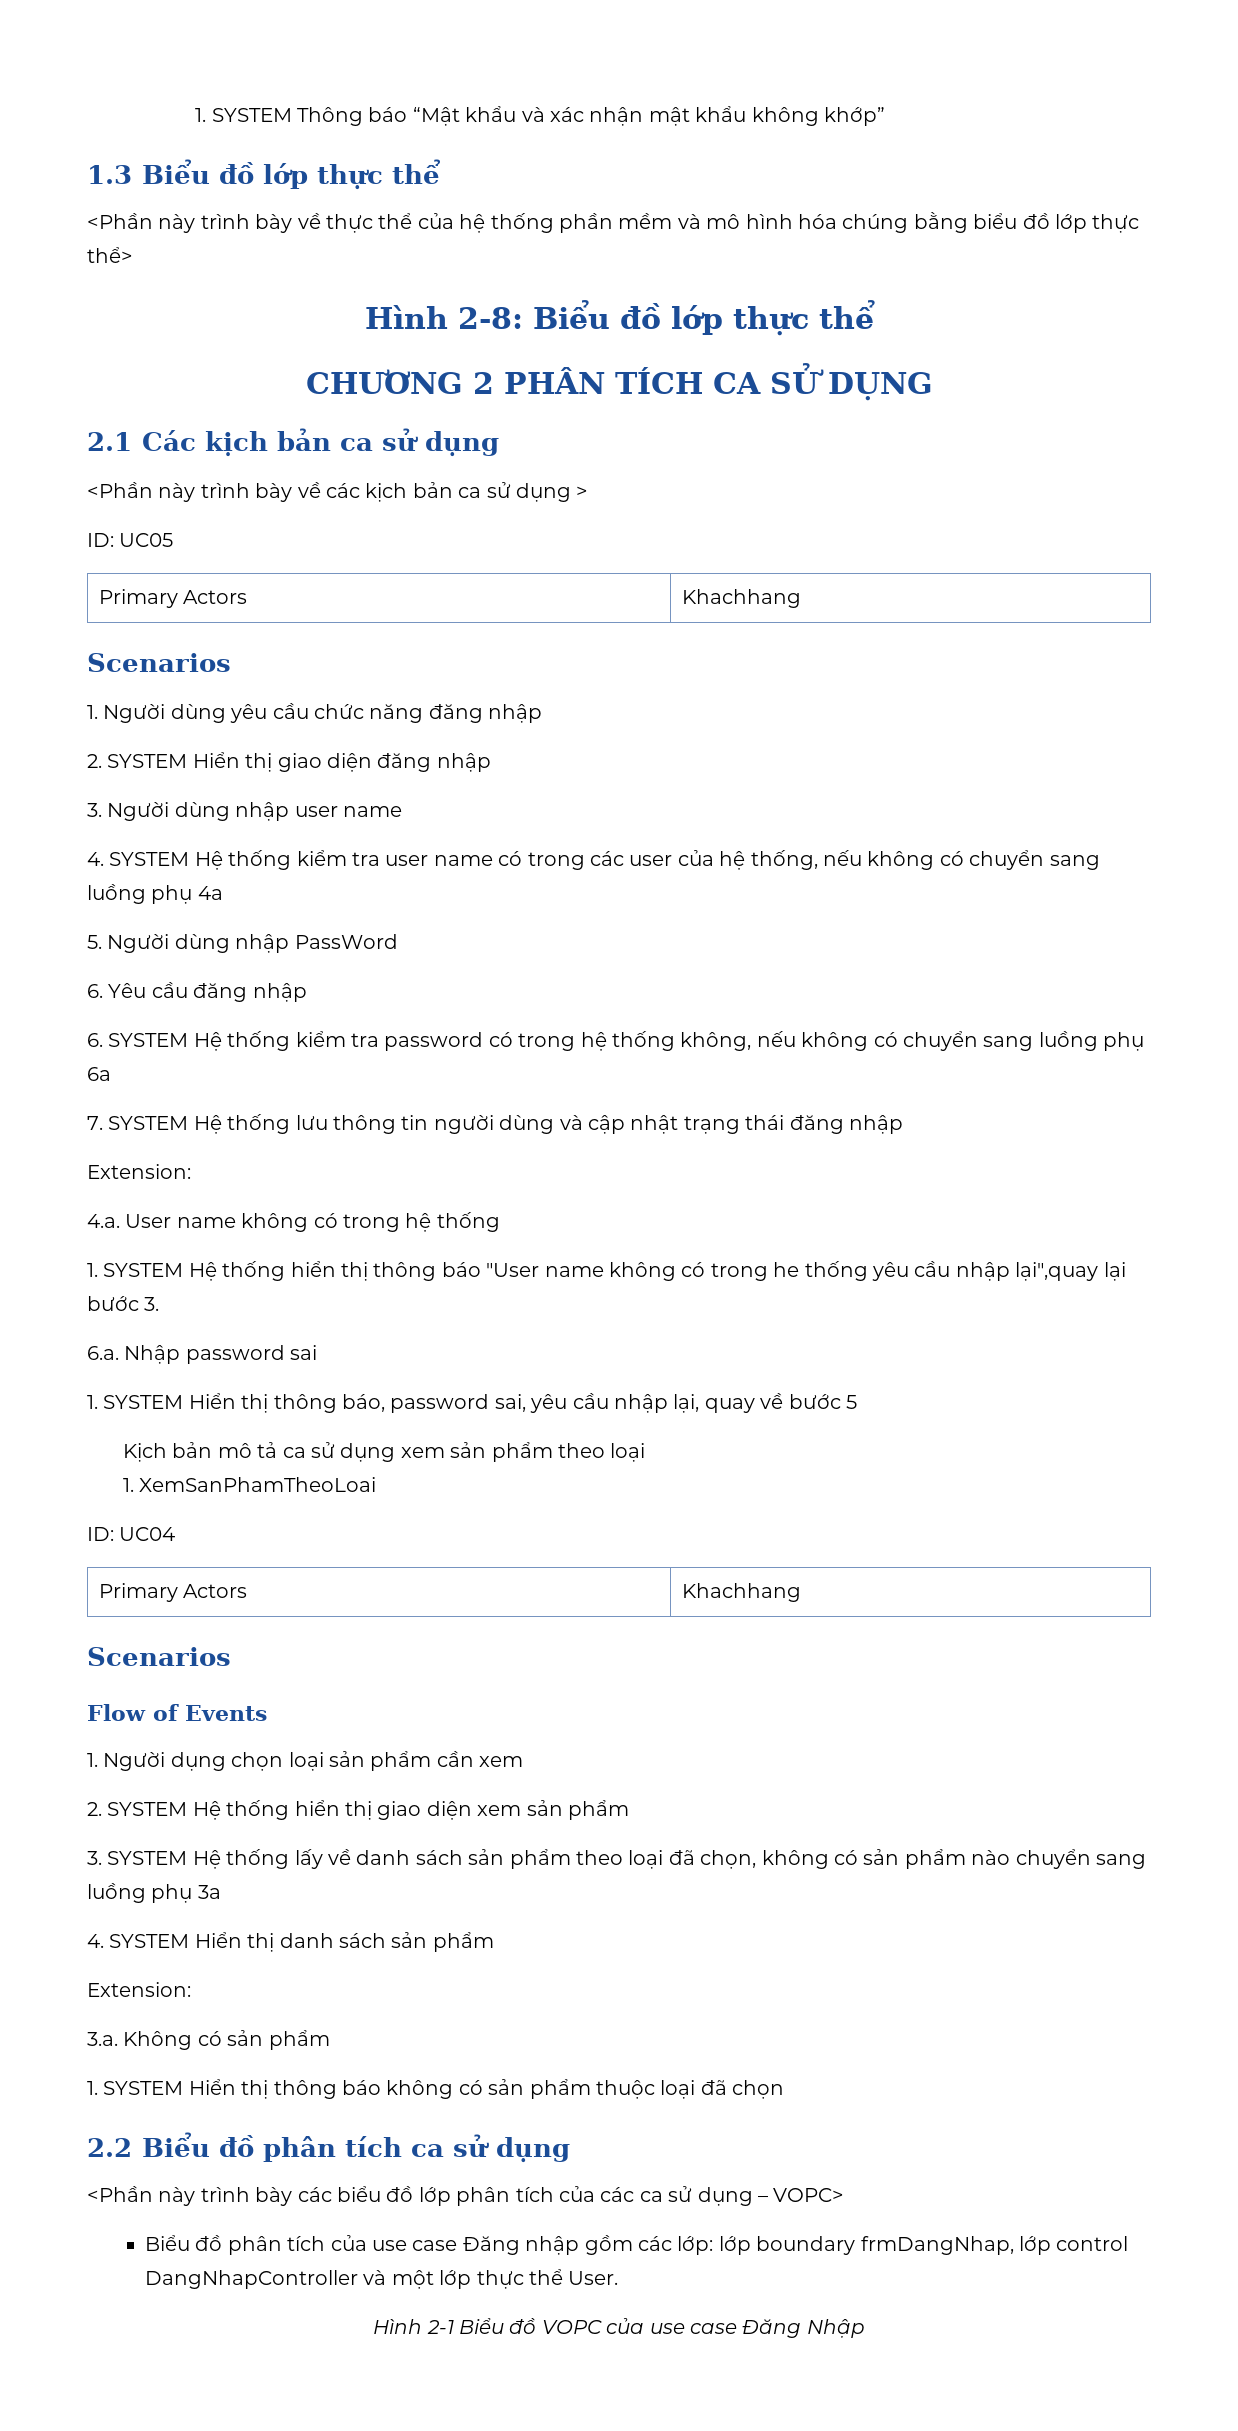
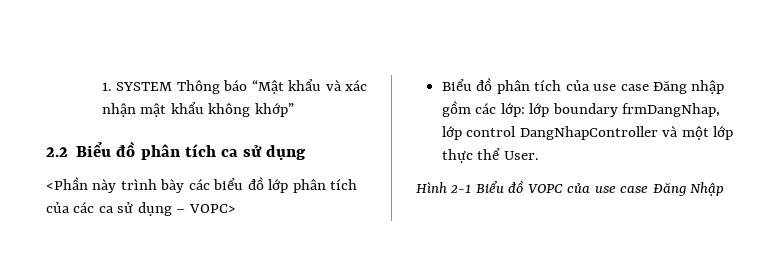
- 1.3 Biểu đồ lớp thực thể
- <Phần này trình bày về thực thể của hệ thống phần mềm và mô hình hóa chúng bằng biểu đồ lớp thực thể>
- Hình 2-8: Biểu đồ lớp thực thể
- CHƯƠNG 2 PHÂN TÍCH CA SỬ DỤNG
- 2.1 Các kịch bản ca sử dụng
- <Phần này trình bày về các kịch bản ca sử dụng >
- ID: UC05
- Primary Actors | Khachhang
- Scenarios
- 1. Người dùng yêu cầu chức năng đăng nhập
- 2. SYSTEM Hiển thị giao diện đăng nhập
- 3. Người dùng nhập user name
- 4. SYSTEM Hệ thống kiểm tra user name có trong các user của hệ thống, nếu không có chuyển sang luồng phụ 4a
- 5. Người dùng nhập PassWord
- 6. Yêu cầu đăng nhập
- 6. SYSTEM Hệ thống kiểm tra password có trong hệ thống không, nếu không có chuyển sang luồng phụ 6a
- 7. SYSTEM Hệ thống lưu thông tin người dùng và cập nhật trạng thái đăng nhập
- Extension:
- 4.a. User name không có trong hệ thống
- 1. SYSTEM Hệ thống hiển thị thông báo "User name không có trong he thống yêu cầu nhập lại",quay lại bước 3.
- 6.a. Nhập password sai
- 1. SYSTEM Hiển thị thông báo, password sai, yêu cầu nhập lại, quay về bước 5
- Kịch bản mô tả ca sử dụng xem sản phẩm theo loại
- 1. XemSanPhamTheoLoai
- ID: UC04
- Primary Actors | Khachhang
- Scenarios
- Flow of Events
- 1. Người dụng chọn loại sản phẩm cần xem
- 2. SYSTEM Hệ thống hiển thị giao diện xem sản phẩm
- 3. SYSTEM Hệ thống lấy về danh sách sản phẩm theo loại đã chọn, không có sản phẩm nào chuyển sang luồng phụ 3a
- 4. SYSTEM Hiển thị danh sách sản phẩm
- Extension:
- 3.a. Không có sản phẩm
- 1. SYSTEM Hiển thị thông báo không có sản phẩm thuộc loại đã chọn

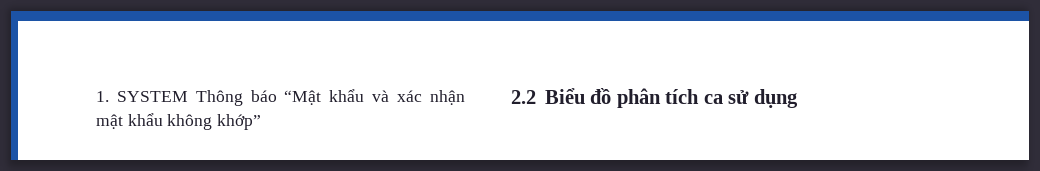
- <Phần này trình bày các biểu đồ lớp phân tích của các ca sử dụng – VOPC>
- Biểu đồ phân tích của use case Đăng nhập gồm các lớp: lớp boundary frmDangNhap, lớp control DangNhapController và một lớp thực thể User.
- Hình 2-1 Biểu đồ VOPC của use case Đăng Nhập

